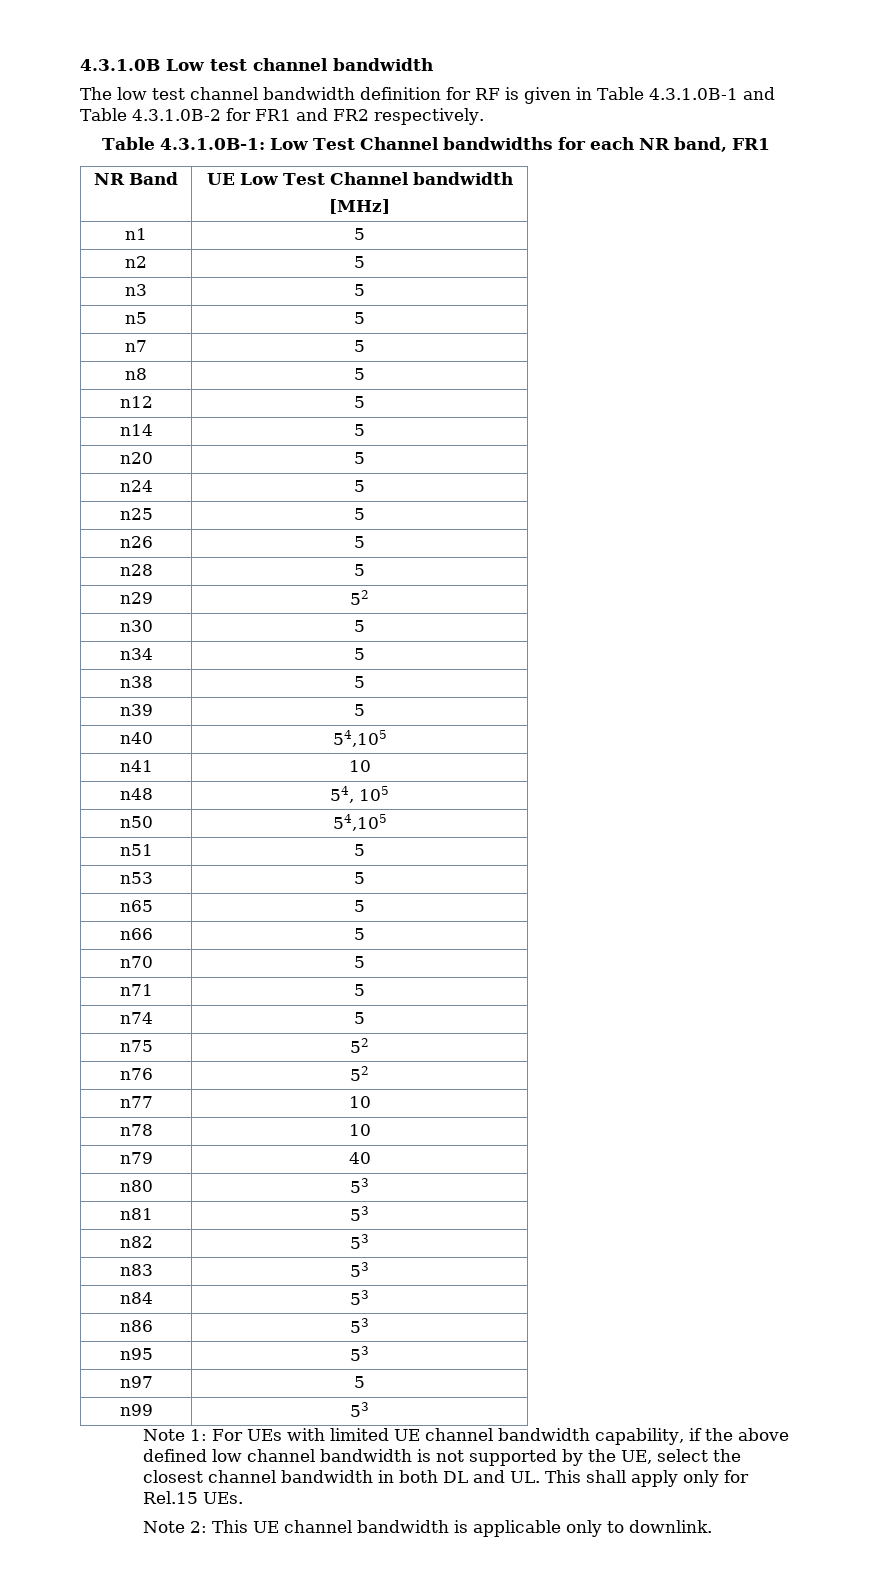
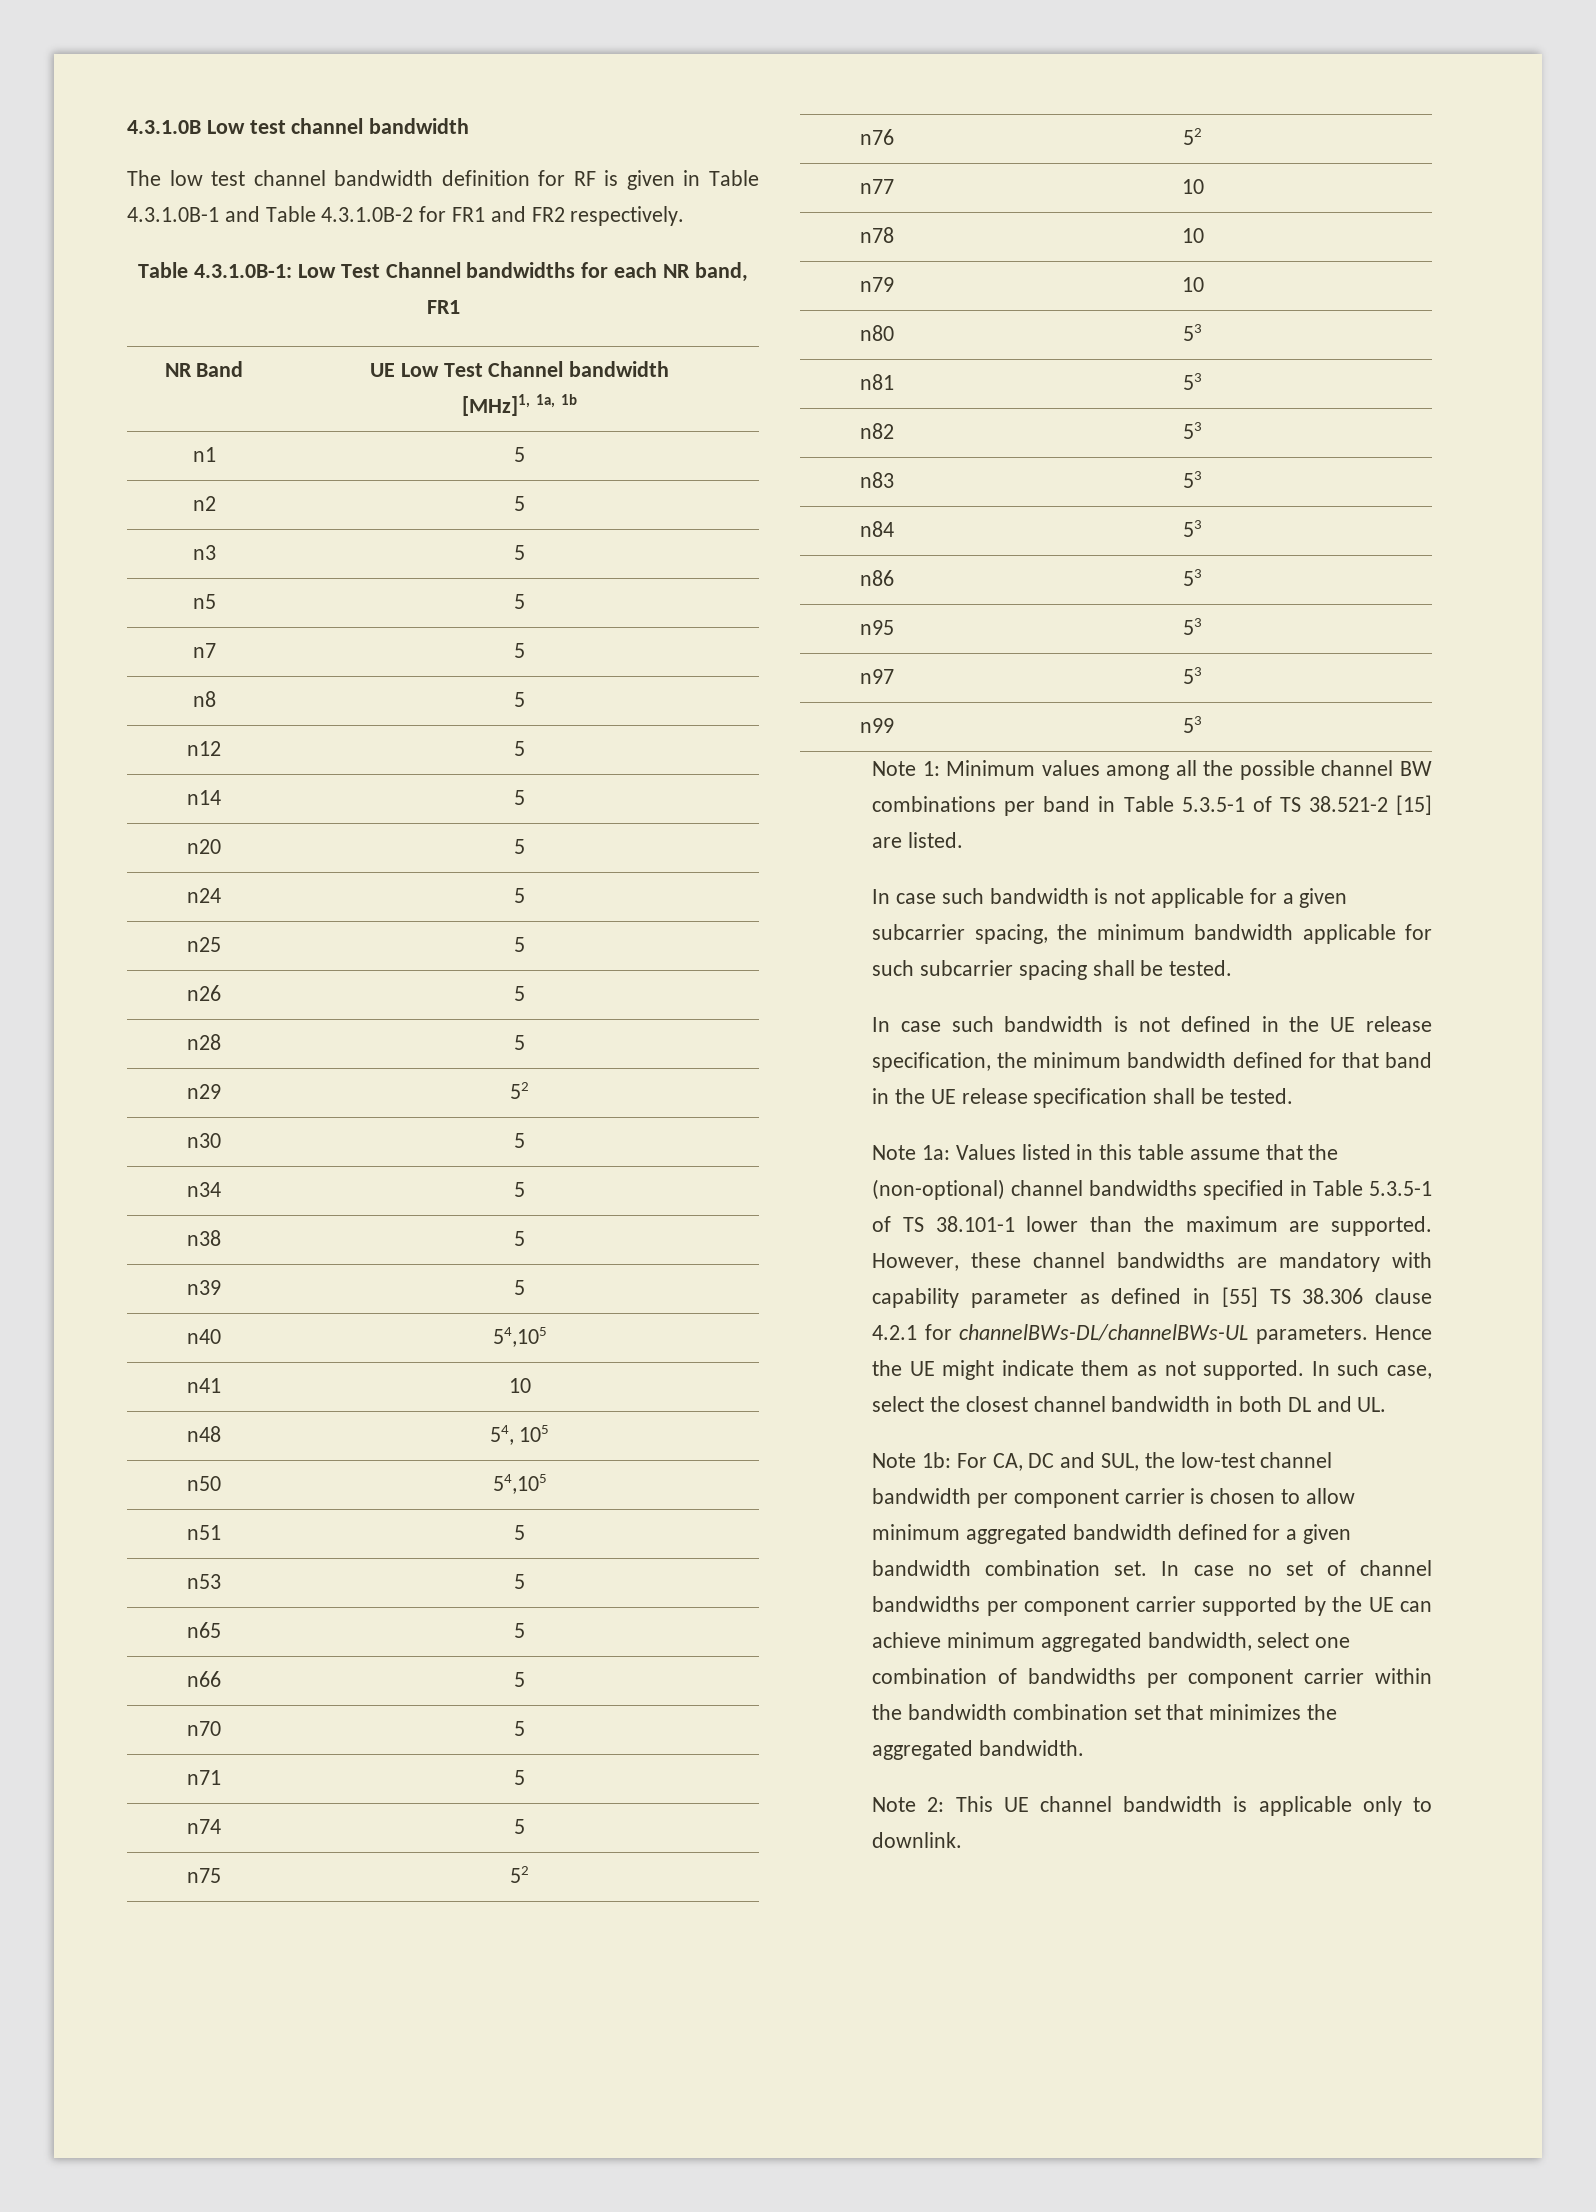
  NR Band | UE Low Test Channel bandwidth
- [MHz]
+ [MHz]1, 1a, 1b
- n79 | 40
+ n79 | 10
- n97 | 5
+ n97 | 53
- Note 1: For UEs with limited UE channel bandwidth capability, if the above defined low channel bandwidth is not supported by the UE, select the closest channel bandwidth in both DL and UL. This shall apply only for Rel.15 UEs.
+ Note 1: Minimum values among all the possible channel BW combinations per band in Table 5.3.5-1 of TS 38.521-2 [15] are listed.
+ In case such bandwidth is not applicable for a given subcarrier spacing, the minimum bandwidth applicable for such subcarrier spacing shall be tested.
+ In case such bandwidth is not defined in the UE release specification, the minimum bandwidth defined for that band in the UE release specification shall be tested.
+ Note 1a: Values listed in this table assume that the (non-optional) channel bandwidths specified in Table 5.3.5-1 of TS 38.101-1 lower than the maximum are supported. However, these channel bandwidths are mandatory with capability parameter as defined in [55] TS 38.306 clause 4.2.1 for channelBWs-DL/channelBWs-UL parameters. Hence the UE might indicate them as not supported. In such case, select the closest channel bandwidth in both DL and UL.
+ Note 1b: For CA, DC and SUL, the low-test channel bandwidth per component carrier is chosen to allow minimum aggregated bandwidth defined for a given bandwidth combination set. In case no set of channel bandwidths per component carrier supported by the UE can achieve minimum aggregated bandwidth, select one combination of bandwidths per component carrier within the bandwidth combination set that minimizes the aggregated bandwidth.

